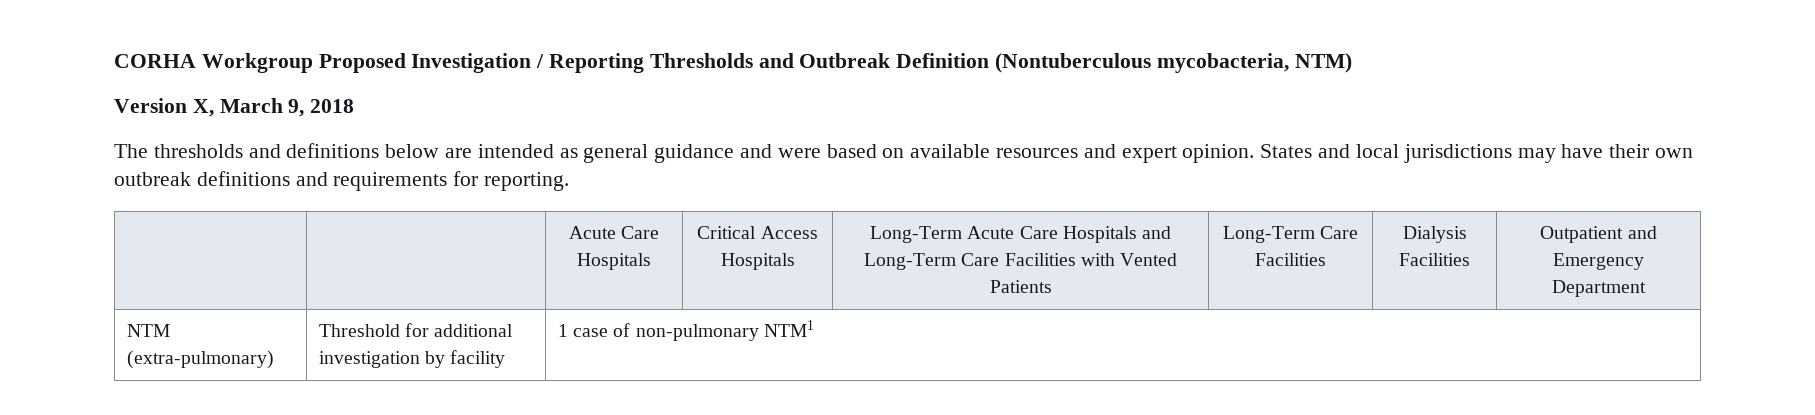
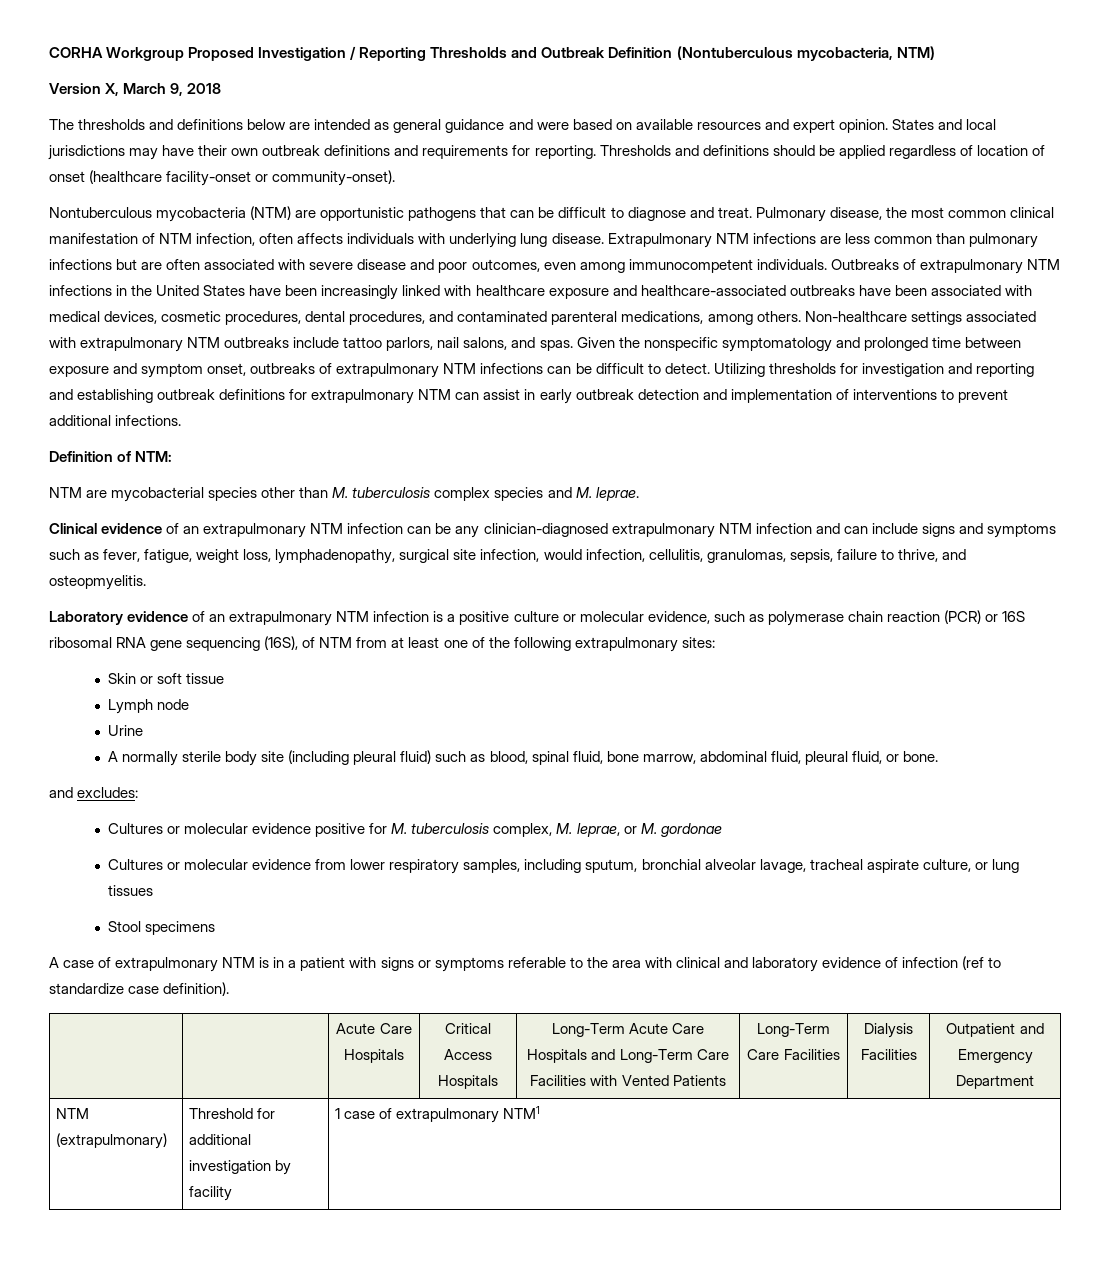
+ Thresholds and definitions should be applied regardless of location of onset (healthcare facility-onset or community-onset).
+ Nontuberculous mycobacteria (NTM) are opportunistic pathogens that can be difficult to diagnose and treat. Pulmonary disease, the most common clinical manifestation of NTM infection, often affects individuals with underlying lung disease. Extrapulmonary NTM infections are less common than pulmonary infections but are often associated with severe disease and poor outcomes, even among immunocompetent individuals. Outbreaks of extrapulmonary NTM infections in the United States have been increasingly linked with healthcare exposure and healthcare-associated outbreaks have been associated with medical devices, cosmetic procedures, dental procedures, and contaminated parenteral medications, among others. Non-healthcare settings associated with extrapulmonary NTM outbreaks include tattoo parlors, nail salons, and spas. Given the nonspecific symptomatology and prolonged time between exposure and symptom onset, outbreaks of extrapulmonary NTM infections can be difficult to detect. Utilizing thresholds for investigation and reporting and establishing outbreak definitions for extrapulmonary NTM can assist in early outbreak detection and implementation of interventions to prevent additional infections.
+ Definition of NTM:
+ NTM are mycobacterial species other than M. tuberculosis complex species and M. leprae.
+ Clinical evidence of an extrapulmonary NTM infection can be any clinician-diagnosed extrapulmonary NTM infection and can include signs and symptoms such as fever, fatigue, weight loss, lymphadenopathy, surgical site infection, would infection, cellulitis, granulomas, sepsis, failure to thrive, and osteopmyelitis.
+ Laboratory evidence of an extrapulmonary NTM infection is a positive culture or molecular evidence, such as polymerase chain reaction (PCR) or 16S ribosomal RNA gene sequencing (16S), of NTM from at least one of the following extrapulmonary sites:
+ Skin or soft tissue
+ Lymph node
+ Urine
+ A normally sterile body site (including pleural fluid) such as blood, spinal fluid, bone marrow, abdominal fluid, pleural fluid, or bone.
+ and excludes:
+ Cultures or molecular evidence positive for M. tuberculosis complex, M. leprae, or M. gordonae
+ Cultures or molecular evidence from lower respiratory samples, including sputum, bronchial alveolar lavage, tracheal aspirate culture, or lung tissues
+ Stool specimens
+ A case of extrapulmonary NTM is in a patient with signs or symptoms referable to the area with clinical and laboratory evidence of infection (ref to standardize case definition).
- NTM (extra-pulmonary) | Threshold for additional investigation by facility | 1 case of non-pulmonary NTM1
+ NTM (extrapulmonary) | Threshold for additional investigation by facility | 1 case of extrapulmonary NTM1

